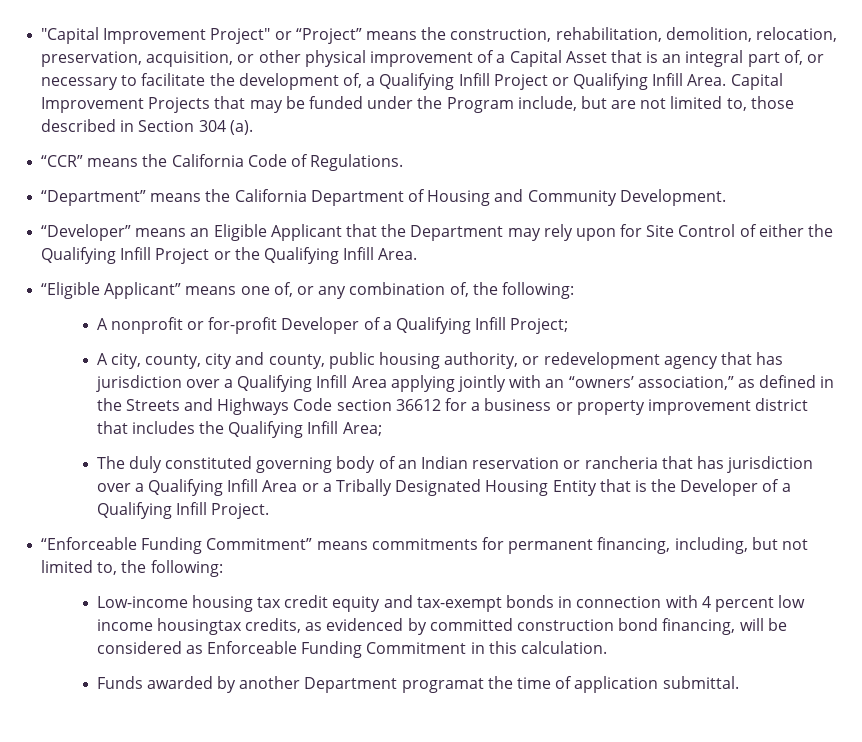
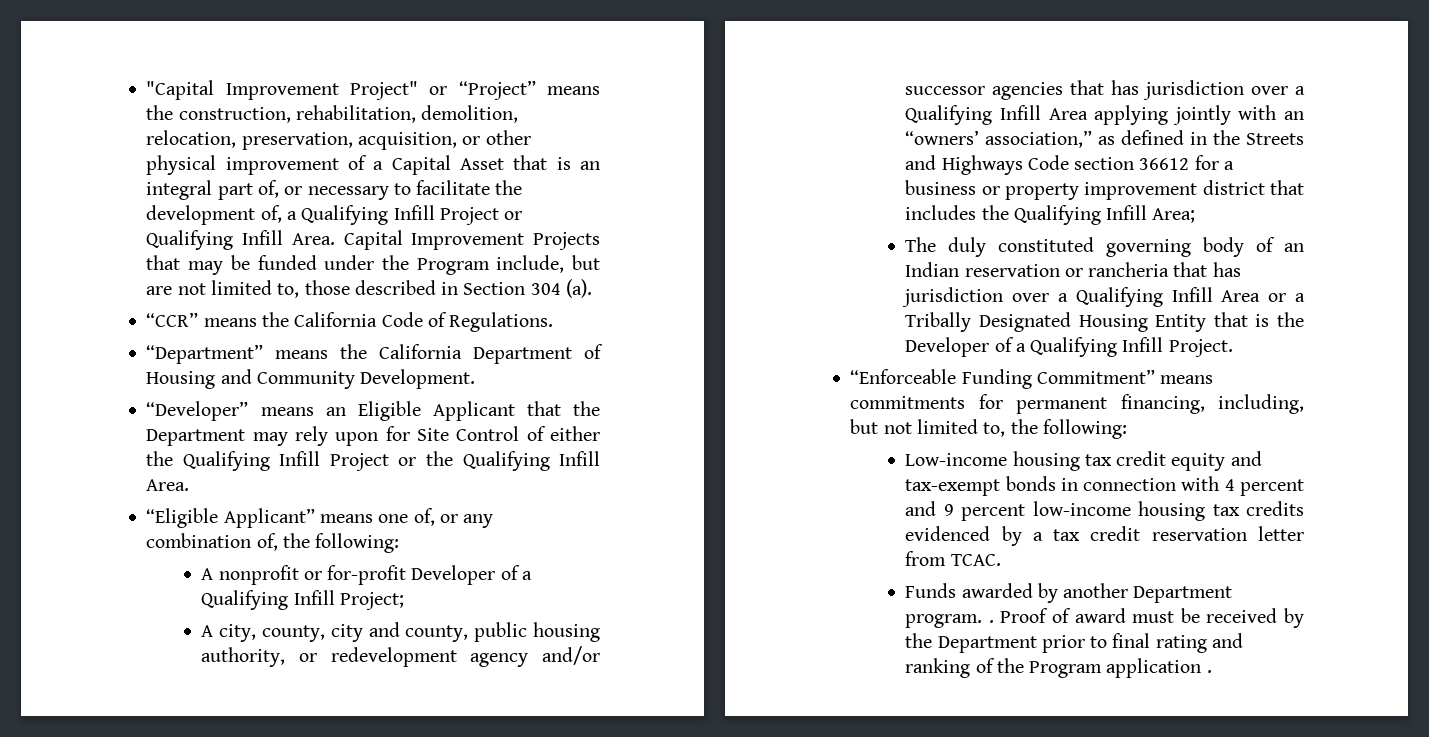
- A city, county, city and county, public housing authority, or redevelopment agency that has jurisdiction over a Qualifying Infill Area applying jointly with an “owners’ association,” as defined in the Streets and Highways Code section 36612 for a business or property improvement district that includes the Qualifying Infill Area;
+ A city, county, city and county, public housing authority, or redevelopment agency and/or successor agencies that has jurisdiction over a Qualifying Infill Area applying jointly with an “owners’ association,” as defined in the Streets and Highways Code section 36612 for a business or property improvement district that includes the Qualifying Infill Area;
- Low-income housing tax credit equity and tax-exempt bonds in connection with 4 percent low income housingtax credits, as evidenced by committed construction bond financing, will be considered as Enforceable Funding Commitment in this calculation.
+ Low-income housing tax credit equity and tax-exempt bonds in connection with 4 percent and 9 percent low-income housing tax credits evidenced by a tax credit reservation letter from TCAC.
- Funds awarded by another Department programat the time of application submittal.
+ Funds awarded by another Department program. . Proof of award must be received by the Department prior to final rating and ranking of the Program application .

